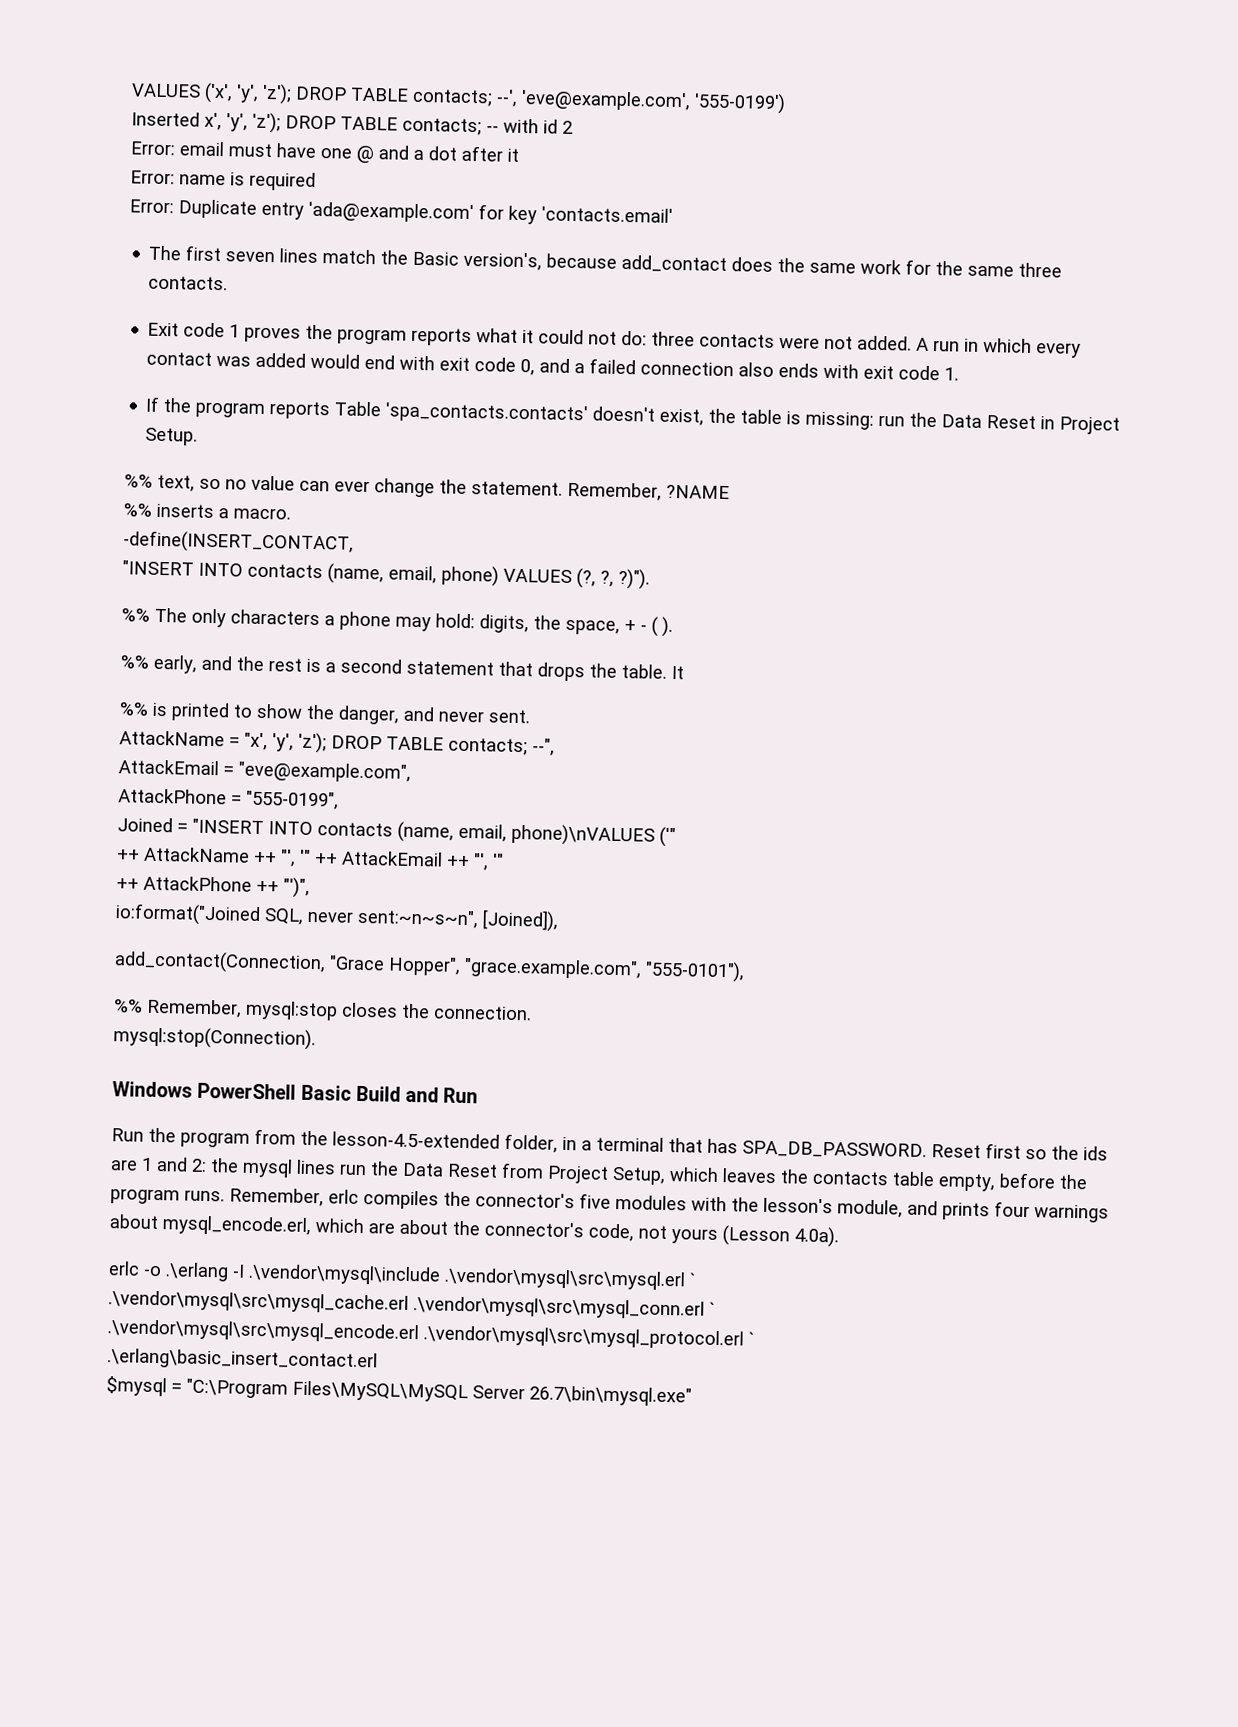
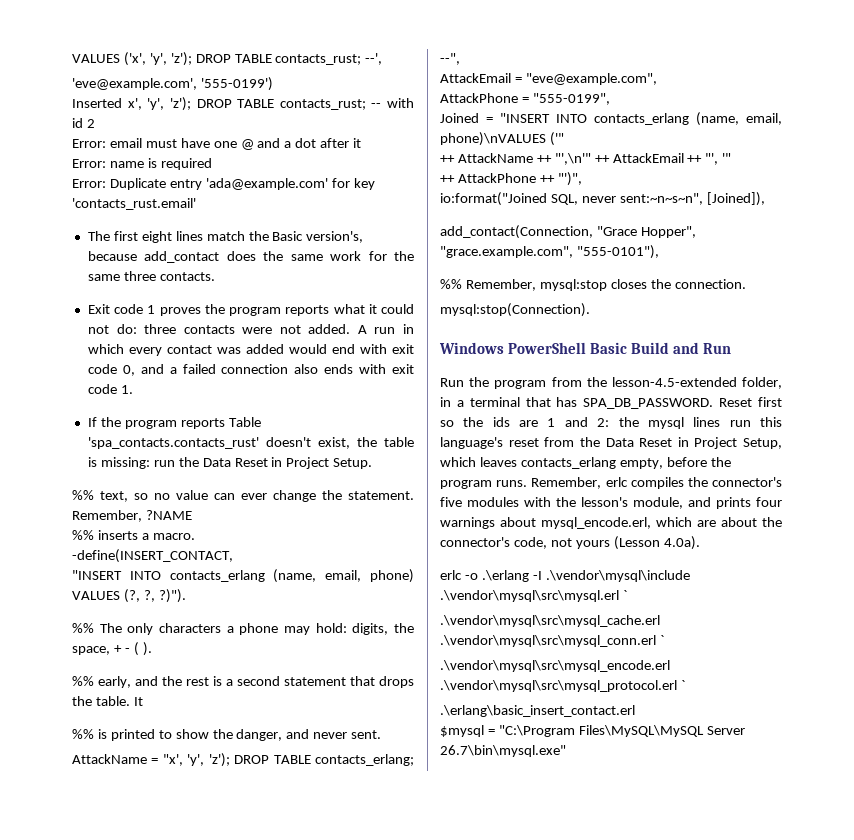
- VALUES ('x', 'y', 'z'); DROP TABLE contacts; --', 'eve@example.com', '555-0199')
+ VALUES ('x', 'y', 'z'); DROP TABLE contacts_rust; --',
+ 'eve@example.com', '555-0199')
- Inserted x', 'y', 'z'); DROP TABLE contacts; -- with id 2
+ Inserted x', 'y', 'z'); DROP TABLE contacts_rust; -- with id 2
- Error: Duplicate entry 'ada@example.com' for key 'contacts.email'
+ Error: Duplicate entry 'ada@example.com' for key 'contacts_rust.email'
- The first seven lines match the Basic version's, because add_contact does the same work for the same three contacts.
+ The first eight lines match the Basic version's, because add_contact does the same work for the same three contacts.
- If the program reports Table 'spa_contacts.contacts' doesn't exist, the table is missing: run the Data Reset in Project Setup.
+ If the program reports Table 'spa_contacts.contacts_rust' doesn't exist, the table is missing: run the Data Reset in Project Setup.
- "INSERT INTO contacts (name, email, phone) VALUES (?, ?, ?)").
+ "INSERT INTO contacts_erlang (name, email, phone) VALUES (?, ?, ?)").
- AttackName = "x', 'y', 'z'); DROP TABLE contacts; --",
+ AttackName = "x', 'y', 'z'); DROP TABLE contacts_erlang; --",
- Joined = "INSERT INTO contacts (name, email, phone)\nVALUES ('"
+ Joined = "INSERT INTO contacts_erlang (name, email, phone)\nVALUES ('"
- ++ AttackName ++ "', '" ++ AttackEmail ++ "', '"
+ ++ AttackName ++ "',\n'" ++ AttackEmail ++ "', '"
- Reset first so the ids are 1 and 2: the mysql lines run the Data Reset from Project Setup, which leaves the contacts table empty, before the program runs.
+ Reset first so the ids are 1 and 2: the mysql lines run this language's reset from the Data Reset in Project Setup, which leaves contacts_erlang empty, before the program runs.

